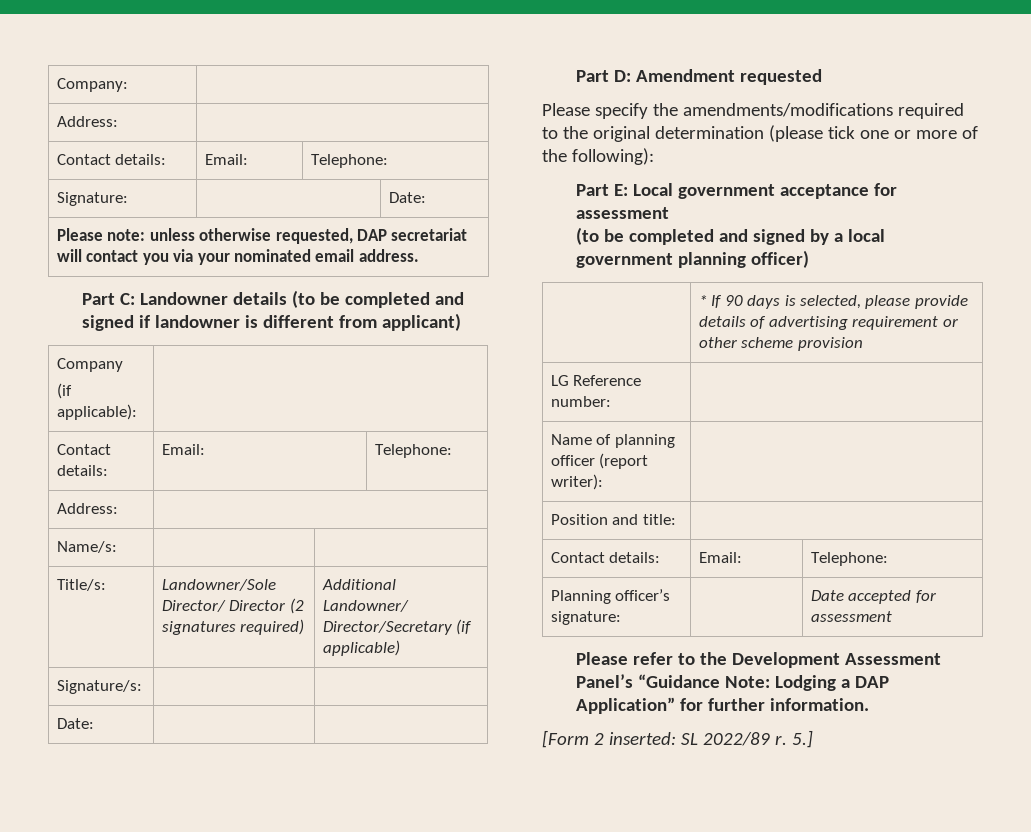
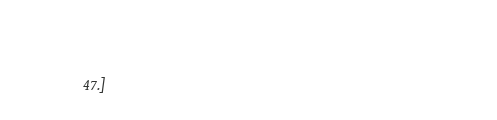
- Company: |
- Address: |
- Contact details: | Email: | Telephone:
- Signature: | | Date:
- Please note: unless otherwise requested, DAP secretariat will contact you via your nominated email address.
- Part C: Landowner details (to be completed and signed if landowner is different from applicant)
- Company
- (if applicable): |
- Contact details: | Email: | Telephone:
- Address: |
- Name/s: | |
- Title/s: | Landowner/Sole Director/ Director (2 signatures required) | Additional Landowner/ Director/Secretary (if applicable)
- Signature/s: | |
- Date: | |
- Part D: Amendment requested
- Please specify the amendments/modifications required to the original determination (please tick one or more of the following):
- Part E: Local government acceptance for assessment
- (to be completed and signed by a local government planning officer)
- | * If 90 days is selected, please provide details of advertising requirement or other scheme provision
- LG Reference number: |
- Name of planning officer (report writer): |
- Position and title: |
- Contact details: | Email: | Telephone:
- Planning officer’s signature: | | Date accepted for assessment
- Please refer to the Development Assessment Panel’s “Guidance Note: Lodging a DAP Application” for further information.
- [Form 2 inserted: SL 2022/89 r. 5.]
+ 47.]

